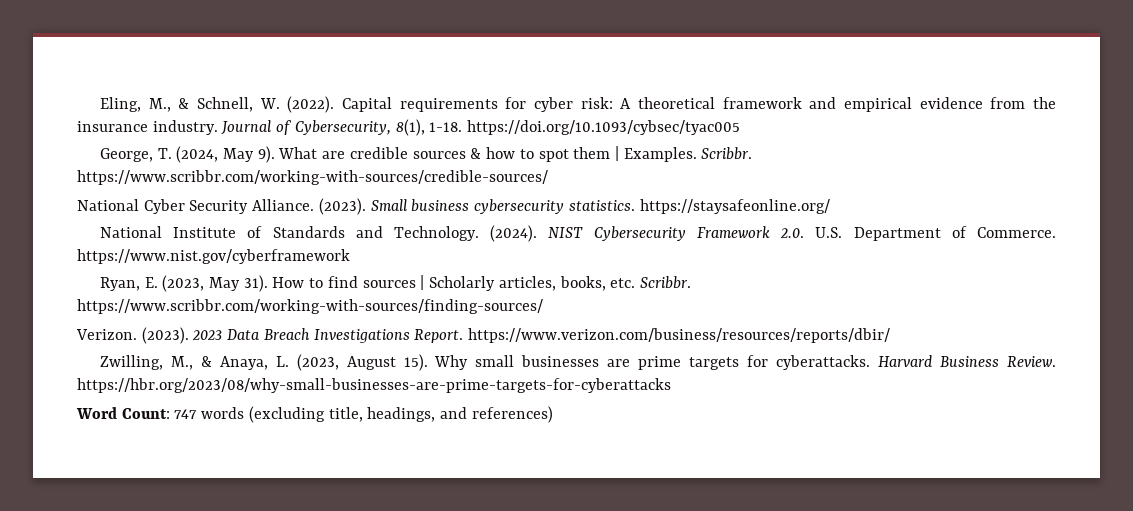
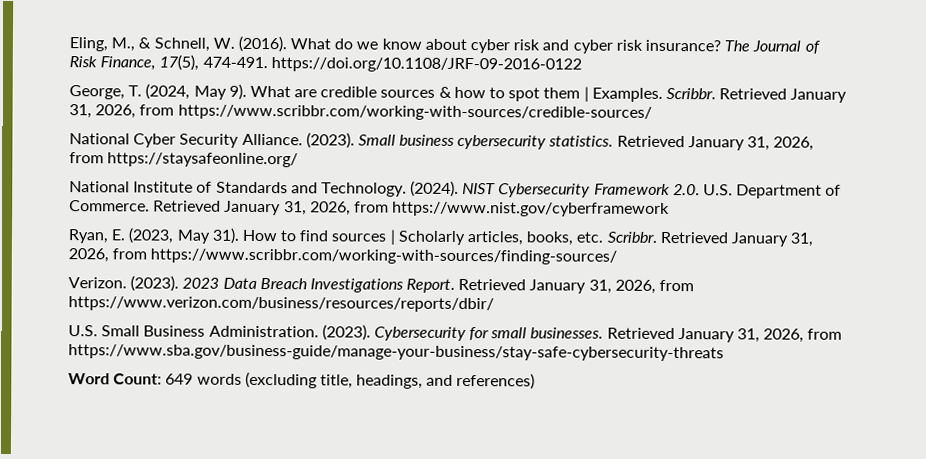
- Eling, M., & Schnell, W. (2022). Capital requirements for cyber risk: A theoretical framework and empirical evidence from the insurance industry. Journal of Cybersecurity, 8(1), 1-18. https://doi.org/10.1093/cybsec/tyac005
+ Eling, M., & Schnell, W. (2016). What do we know about cyber risk and cyber risk insurance? The Journal of Risk Finance, 17(5), 474-491. https://doi.org/10.1108/JRF-09-2016-0122
- Scribbr. https://www.scribbr.com/working-with-sources/credible-sources/
+ Scribbr. Retrieved January 31, 2026, from https://www.scribbr.com/working-with-sources/credible-sources/
- Small business cybersecurity statistics. https://staysafeonline.org/
+ Small business cybersecurity statistics. Retrieved January 31, 2026, from https://staysafeonline.org/
- NIST Cybersecurity Framework 2.0. U.S. Department of Commerce. https://www.nist.gov/cyberframework
+ NIST Cybersecurity Framework 2.0. U.S. Department of Commerce. Retrieved January 31, 2026, from https://www.nist.gov/cyberframework
- How to find sources | Scholarly articles, books, etc. Scribbr. https://www.scribbr.com/working-with-sources/finding-sources/
+ How to find sources | Scholarly articles, books, etc. Scribbr. Retrieved January 31, 2026, from https://www.scribbr.com/working-with-sources/finding-sources/
- 2023 Data Breach Investigations Report. https://www.verizon.com/business/resources/reports/dbir/
- Zwilling, M., & Anaya, L. (2023, August 15). Why small businesses are prime targets for cyberattacks. Harvard Business Review. https://hbr.org/2023/08/why-small-businesses-are-prime-targets-for-cyberattacks
+ 2023 Data Breach Investigations Report. Retrieved January 31, 2026, from https://www.verizon.com/business/resources/reports/dbir/
+ U.S. Small Business Administration. (2023). Cybersecurity for small businesses. Retrieved January 31, 2026, from https://www.sba.gov/business-guide/manage-your-business/stay-safe-cybersecurity-threats
- Word Count: 747 words (excluding title, headings, and references)
+ Word Count: 649 words (excluding title, headings, and references)

